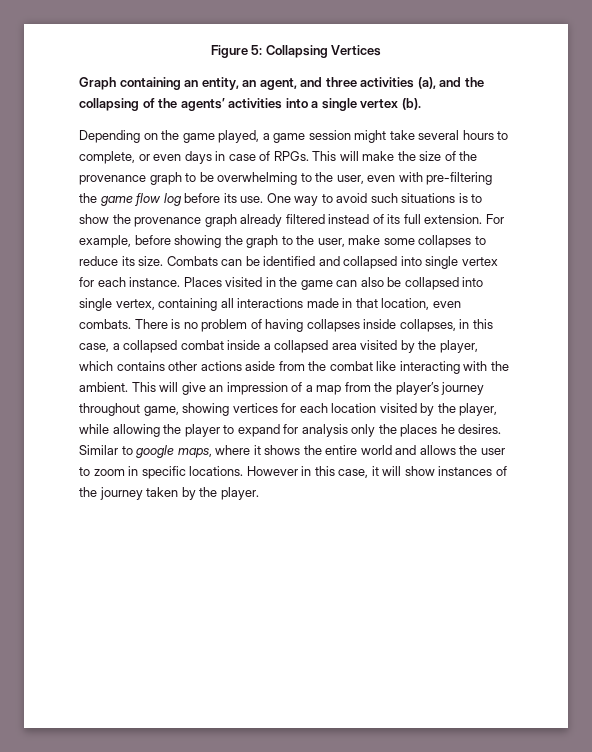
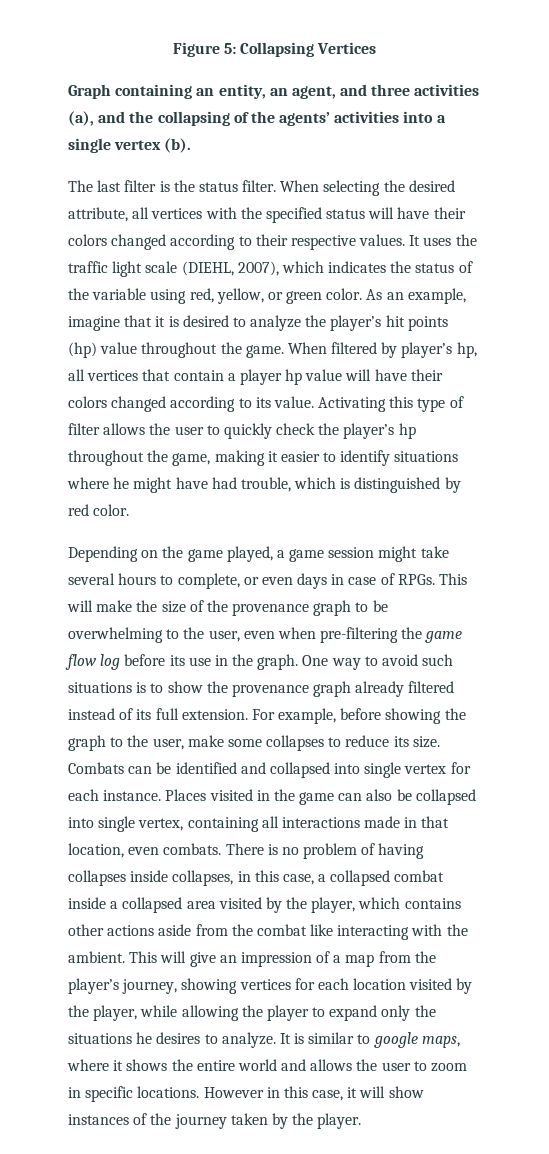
+ The last filter is the status filter. When selecting the desired attribute, all vertices with the specified status will have their colors changed according to their respective values. It uses the traffic light scale (DIEHL, 2007), which indicates the status of the variable using red, yellow, or green color. As an example, imagine that it is desired to analyze the player’s hit points (hp) value throughout the game. When filtered by player’s hp, all vertices that contain a player hp value will have their colors changed according to its value. Activating this type of filter allows the user to quickly check the player’s hp throughout the game, making it easier to identify situations where he might have had trouble, which is distinguished by red color.
- This will make the size of the provenance graph to be overwhelming to the user, even with pre-filtering the game flow log before its use.
+ This will make the size of the provenance graph to be overwhelming to the user, even when pre-filtering the game flow log before its use in the graph.
- This will give an impression of a map from the player’s journey throughout game, showing vertices for each location visited by the player, while allowing the player to expand for analysis only the places he desires. Similar to google maps, where it shows the entire world and allows the user to zoom in specific locations.
+ This will give an impression of a map from the player’s journey, showing vertices for each location visited by the player, while allowing the player to expand only the situations he desires to analyze. It is similar to google maps, where it shows the entire world and allows the user to zoom in specific locations.

